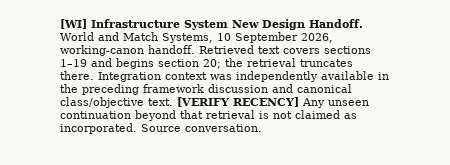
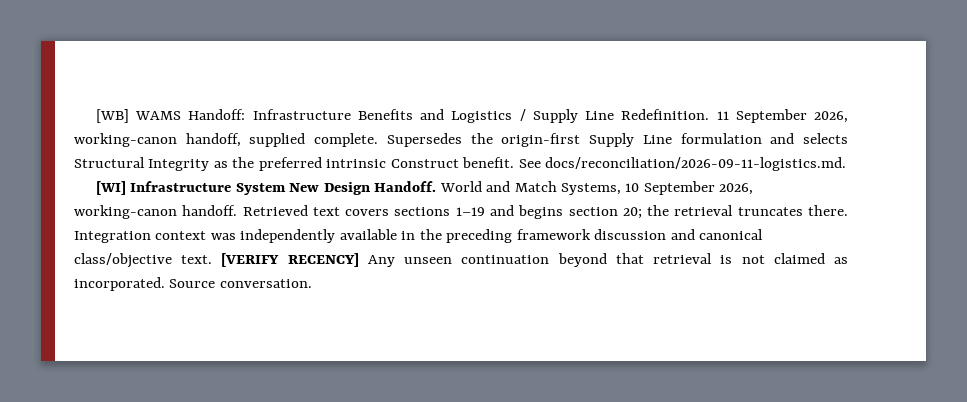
+ [WB] WAMS Handoff: Infrastructure Benefits and Logistics / Supply Line Redefinition. 11 September 2026, working-canon handoff, supplied complete. Supersedes the origin-first Supply Line formulation and selects Structural Integrity as the preferred intrinsic Construct benefit. See docs/reconciliation/2026-09-11-logistics.md.

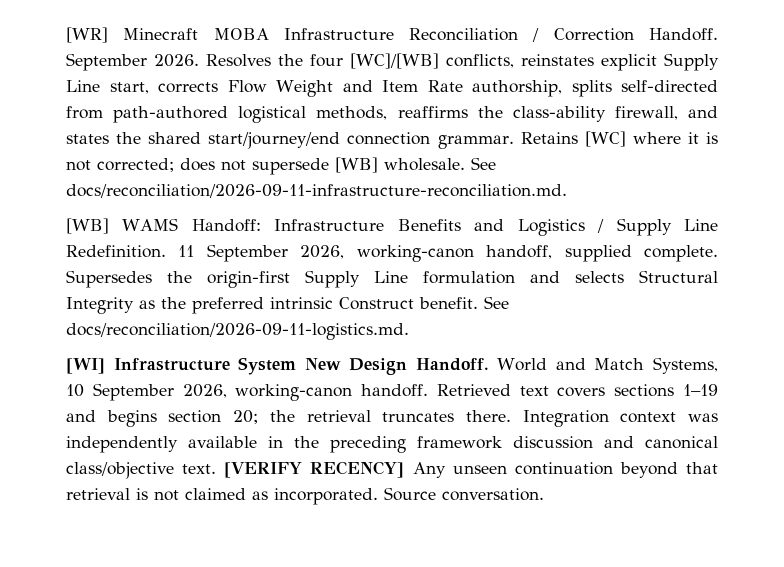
+ [WR] Minecraft MOBA Infrastructure Reconciliation / Correction Handoff. September 2026. Resolves the four [WC]/[WB] conflicts, reinstates explicit Supply Line start, corrects Flow Weight and Item Rate authorship, splits self-directed from path-authored logistical methods, reaffirms the class-ability firewall, and states the shared start/journey/end connection grammar. Retains [WC] where it is not corrected; does not supersede [WB] wholesale. See docs/reconciliation/2026-09-11-infrastructure-reconciliation.md.

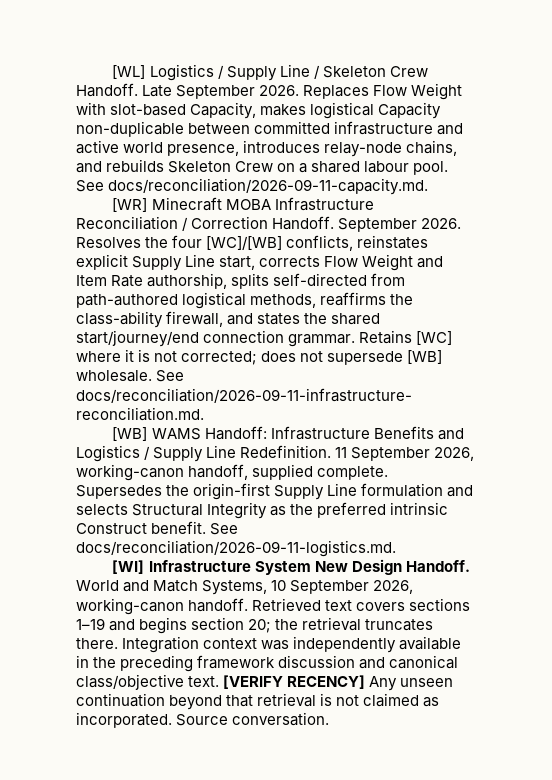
+ [WL] Logistics / Supply Line / Skeleton Crew Handoff. Late September 2026. Replaces Flow Weight with slot-based Capacity, makes logistical Capacity non-duplicable between committed infrastructure and active world presence, introduces relay-node chains, and rebuilds Skeleton Crew on a shared labour pool. See docs/reconciliation/2026-09-11-capacity.md.

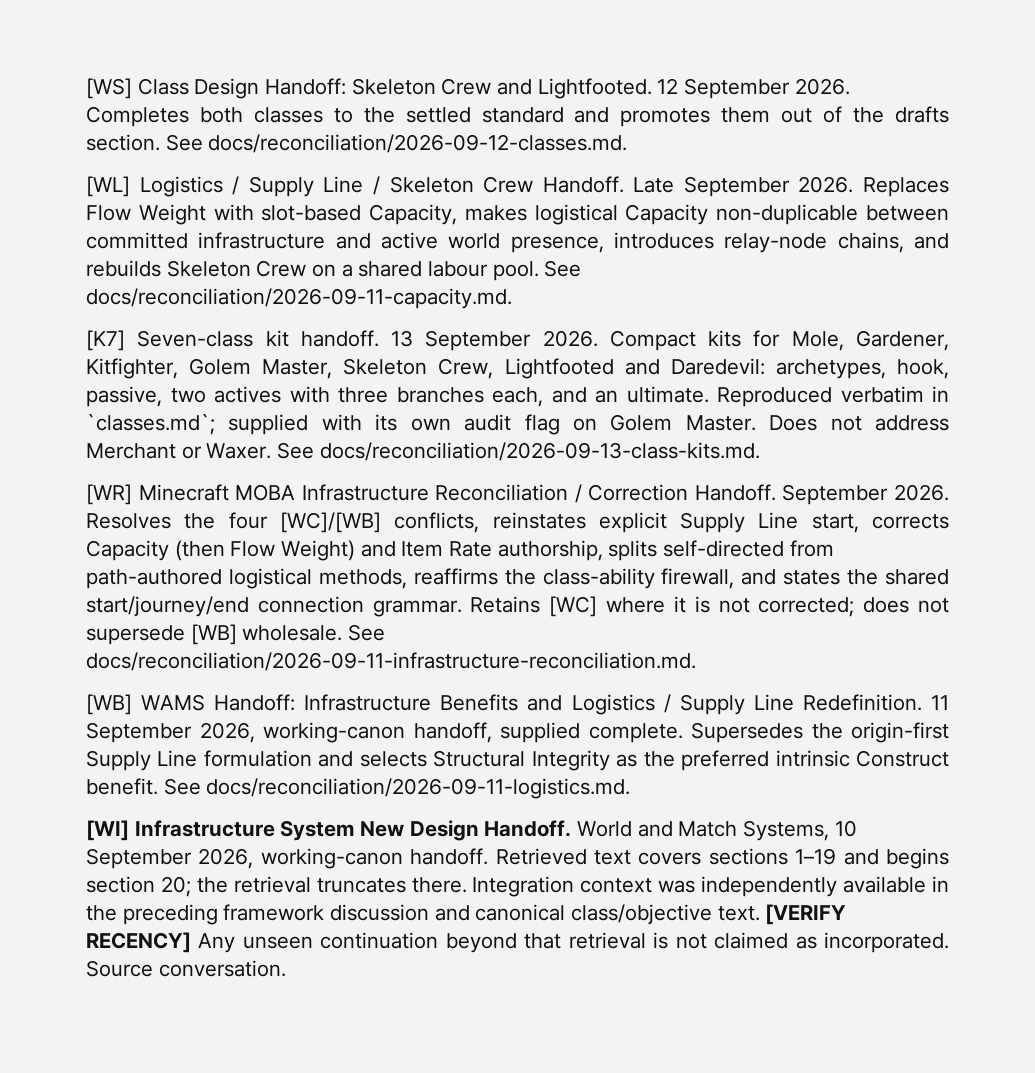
+ [WS] Class Design Handoff: Skeleton Crew and Lightfooted. 12 September 2026. Completes both classes to the settled standard and promotes them out of the drafts section. See docs/reconciliation/2026-09-12-classes.md.
+ [K7] Seven-class kit handoff. 13 September 2026. Compact kits for Mole, Gardener, Kitfighter, Golem Master, Skeleton Crew, Lightfooted and Daredevil: archetypes, hook, passive, two actives with three branches each, and an ultimate. Reproduced verbatim in `classes.md`; supplied with its own audit flag on Golem Master. Does not address Merchant or Waxer. See docs/reconciliation/2026-09-13-class-kits.md.
- Resolves the four [WC]/[WB] conflicts, reinstates explicit Supply Line start, corrects Flow Weight and Item Rate authorship, splits self-directed from path-authored logistical methods, reaffirms the class-ability firewall, and states the shared start/journey/end connection grammar.
+ Resolves the four [WC]/[WB] conflicts, reinstates explicit Supply Line start, corrects Capacity (then Flow Weight) and Item Rate authorship, splits self-directed from path-authored logistical methods, reaffirms the class-ability firewall, and states the shared start/journey/end connection grammar.

